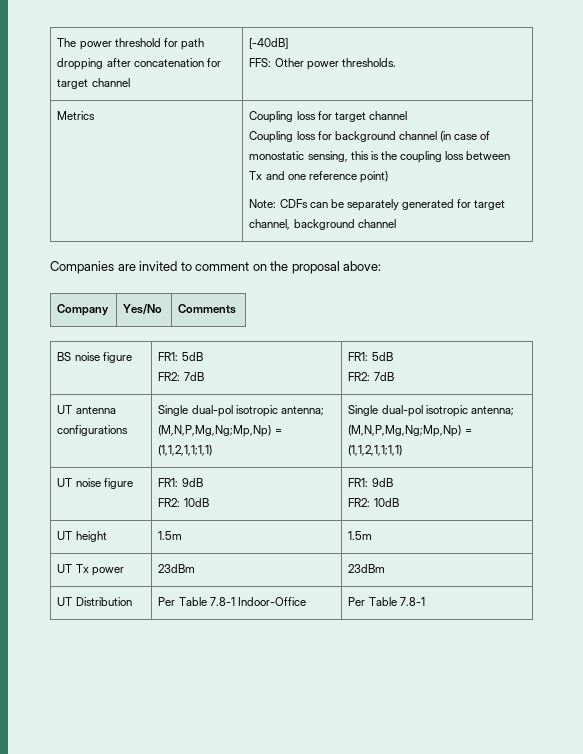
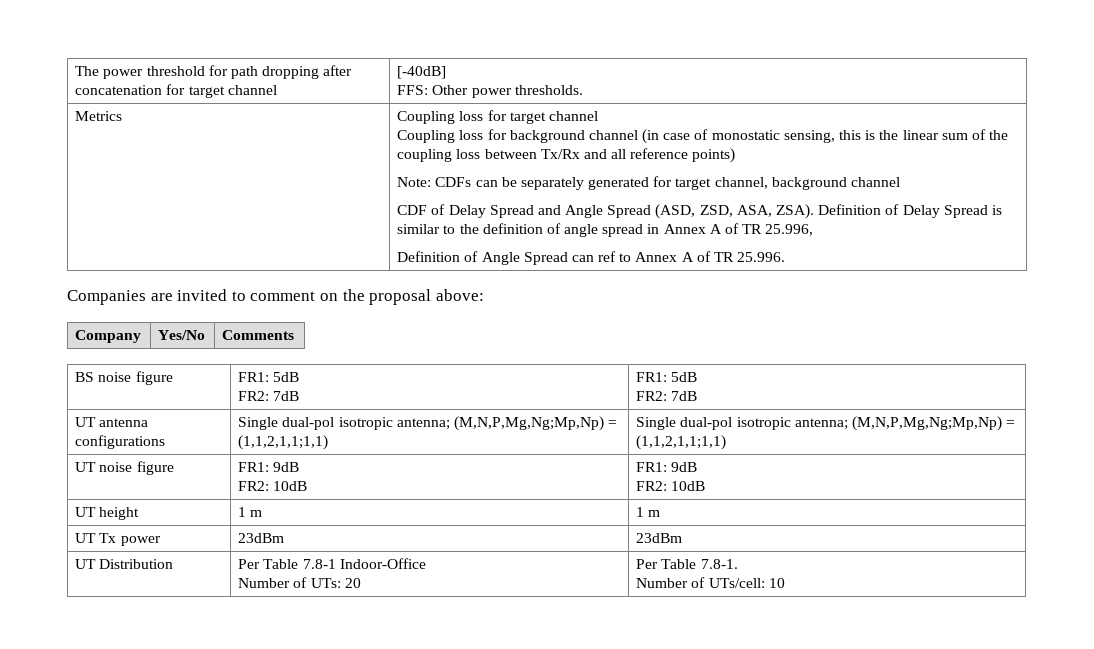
- Coupling loss for background channel (in case of monostatic sensing, this is the coupling loss between Tx and one reference point)
+ Coupling loss for background channel (in case of monostatic sensing, this is the linear sum of the coupling loss between Tx/Rx and all reference points)
+ CDF of Delay Spread and Angle Spread (ASD, ZSD, ASA, ZSA). Definition of Delay Spread is similar to the definition of angle spread in Annex A of TR 25.996,
+ Definition of Angle Spread can ref to Annex A of TR 25.996.
- UT height | 1.5m | 1.5m
+ UT height | 1 m | 1 m
- UT Distribution | Per Table 7.8-1 Indoor-Office | Per Table 7.8-1
+ UT Distribution | Per Table 7.8-1 Indoor-Office
+ Number of UTs: 20 | Per Table 7.8-1.
+ Number of UTs/cell: 10

